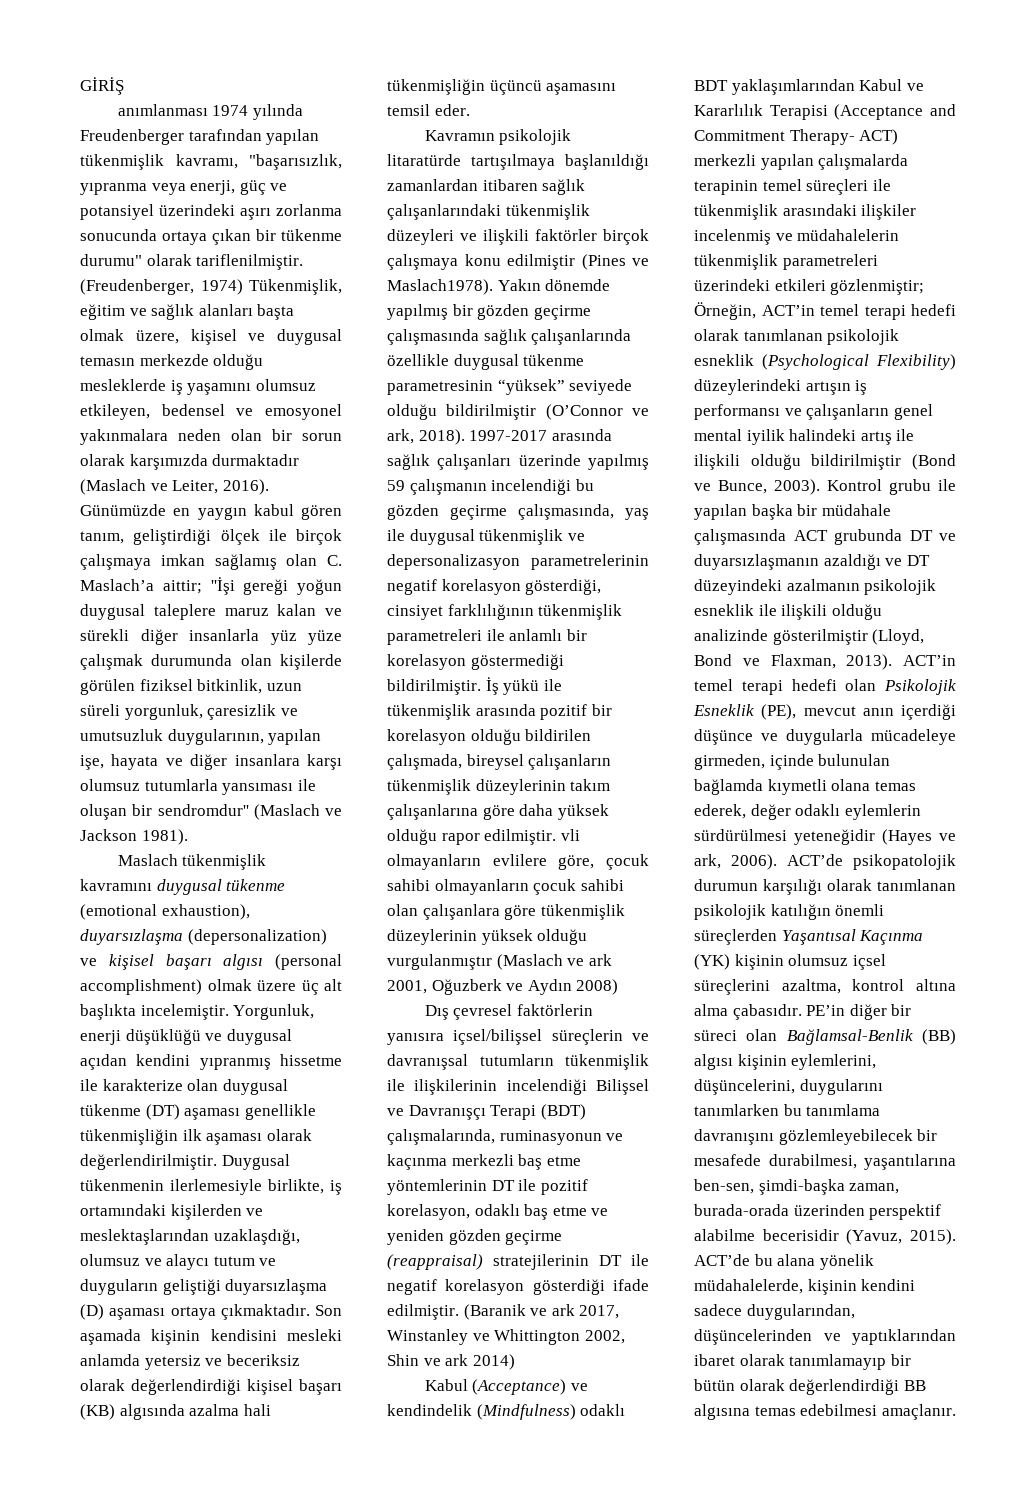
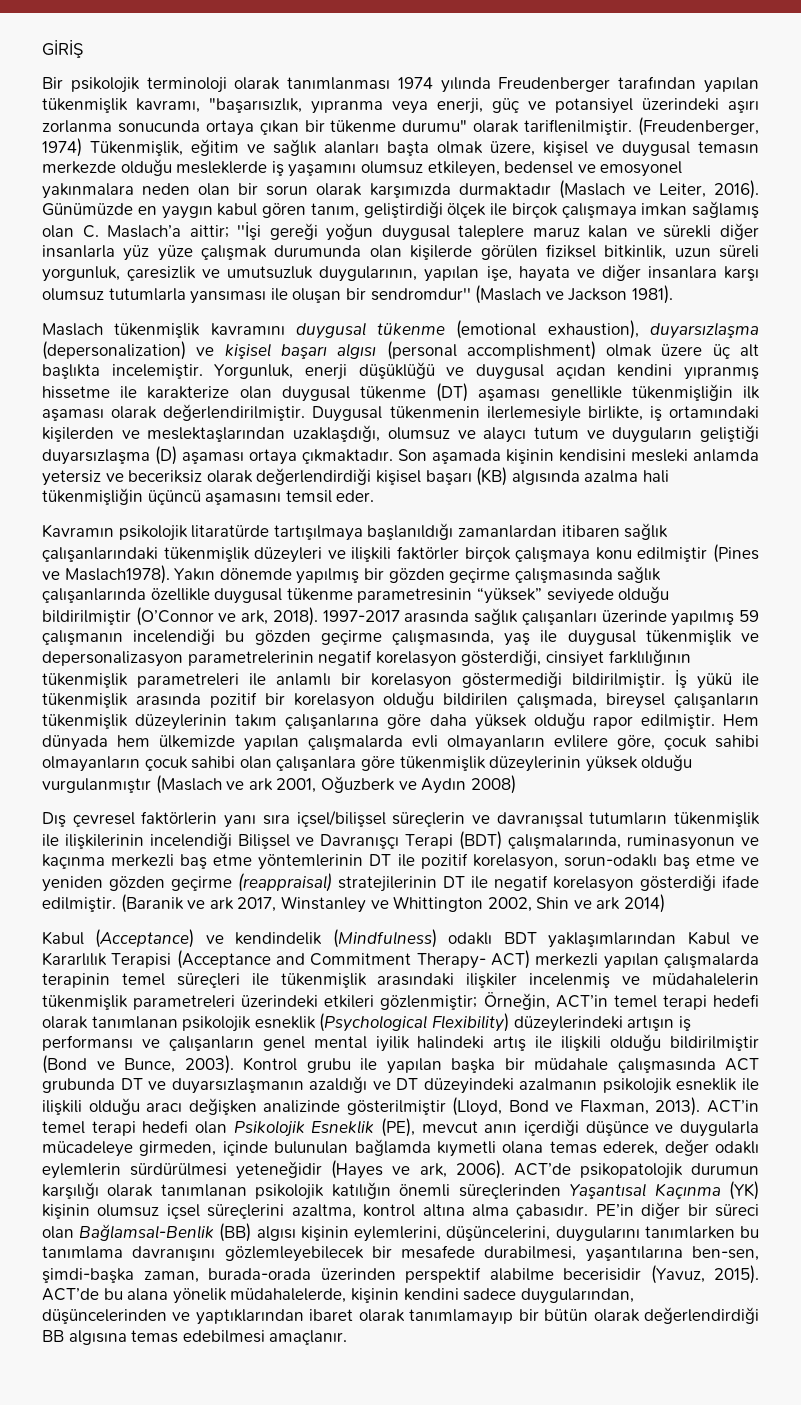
- anımlanması 1974 yılında Freudenberger tarafından yapılan tükenmişlik kavramı, "başarısızlık, yıpranma veya enerji, güç ve potansiyel üzerindeki aşırı zorlanma sonucunda ortaya çıkan bir tükenme durumu" olarak tariflenilmiştir.
+ Bir psikolojik terminoloji olarak tanımlanması 1974 yılında Freudenberger tarafından yapılan tükenmişlik kavramı, "başarısızlık, yıpranma veya enerji, güç ve potansiyel üzerindeki aşırı zorlanma sonucunda ortaya çıkan bir tükenme durumu" olarak tariflenilmiştir.
- İş yükü ile tükenmişlik arasında pozitif bir korelasyon olduğu bildirilen çalışmada, bireysel çalışanların tükenmişlik düzeylerinin takım çalışanlarına göre daha yüksek olduğu rapor edilmiştir. vli olmayanların evlilere göre, çocuk sahibi olmayanların çocuk sahibi olan çalışanlara göre tükenmişlik düzeylerinin yüksek olduğu vurgulanmıştır (Maslach ve ark 2001, Oğuzberk ve Aydın 2008)
+ İş yükü ile tükenmişlik arasında pozitif bir korelasyon olduğu bildirilen çalışmada, bireysel çalışanların tükenmişlik düzeylerinin takım çalışanlarına göre daha yüksek olduğu rapor edilmiştir. Hem dünyada hem ülkemizde yapılan çalışmalarda evli olmayanların evlilere göre, çocuk sahibi olmayanların çocuk sahibi olan çalışanlara göre tükenmişlik düzeylerinin yüksek olduğu vurgulanmıştır (Maslach ve ark 2001, Oğuzberk ve Aydın 2008)
- Dış çevresel faktörlerin yanısıra içsel/bilişsel süreçlerin ve davranışsal tutumların tükenmişlik ile ilişkilerinin incelendiği Bilişsel ve Davranışçı Terapi (BDT) çalışmalarında, ruminasyonun ve kaçınma merkezli baş etme yöntemlerinin DT ile pozitif korelasyon, odaklı baş etme ve yeniden gözden geçirme (reappraisal) stratejilerinin DT ile negatif korelasyon gösterdiği ifade edilmiştir.
+ Dış çevresel faktörlerin yanı sıra içsel/bilişsel süreçlerin ve davranışsal tutumların tükenmişlik ile ilişkilerinin incelendiği Bilişsel ve Davranışçı Terapi (BDT) çalışmalarında, ruminasyonun ve kaçınma merkezli baş etme yöntemlerinin DT ile pozitif korelasyon, sorun-odaklı baş etme ve yeniden gözden geçirme (reappraisal) stratejilerinin DT ile negatif korelasyon gösterdiği ifade edilmiştir.
- Kontrol grubu ile yapılan başka bir müdahale çalışmasında ACT grubunda DT ve duyarsızlaşmanın azaldığı ve DT düzeyindeki azalmanın psikolojik esneklik ile ilişkili olduğu analizinde gösterilmiştir (Lloyd, Bond ve Flaxman, 2013).
+ Kontrol grubu ile yapılan başka bir müdahale çalışmasında ACT grubunda DT ve duyarsızlaşmanın azaldığı ve DT düzeyindeki azalmanın psikolojik esneklik ile ilişkili olduğu aracı değişken analizinde gösterilmiştir (Lloyd, Bond ve Flaxman, 2013).
- ACT’de psikopatolojik durumun karşılığı olarak tanımlanan psikolojik katılığın önemli süreçlerden Yaşantısal Kaçınma (YK) kişinin olumsuz içsel süreçlerini azaltma, kontrol altına alma çabasıdır.
+ ACT’de psikopatolojik durumun karşılığı olarak tanımlanan psikolojik katılığın önemli süreçlerinden Yaşantısal Kaçınma (YK) kişinin olumsuz içsel süreçlerini azaltma, kontrol altına alma çabasıdır.

